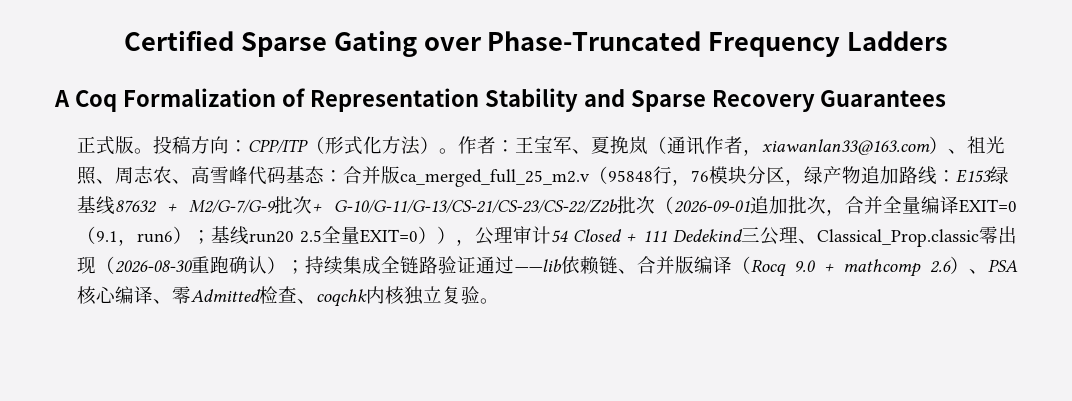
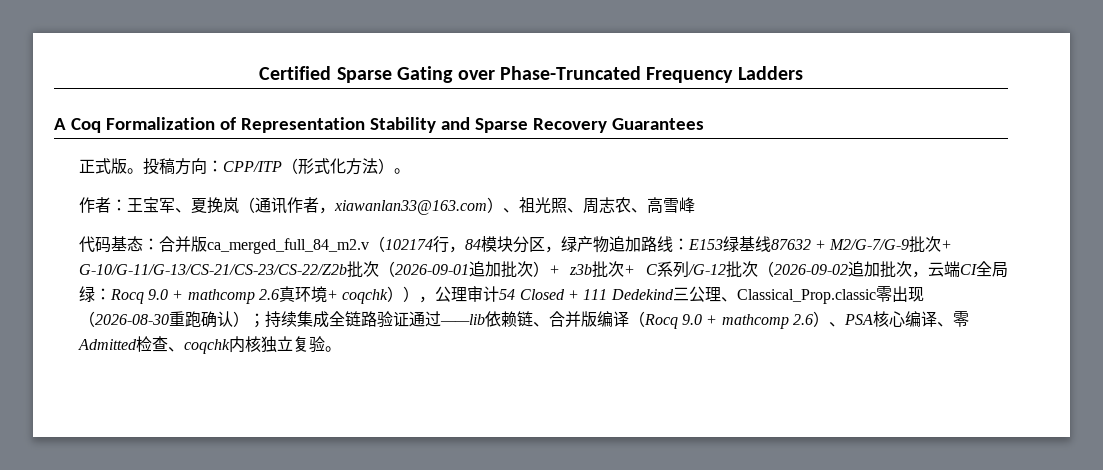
- CPP/ITP（形式化方法）。作者：
+ CPP/ITP（形式化方法）。
+ 作者：
- 王宝军、夏挽岚（通讯作者，xiawanlan33@163.com）、祖光照、周志农、高雪峰代码基态：
+ 王宝军、夏挽岚（通讯作者，xiawanlan33@163.com）、祖光照、周志农、高雪峰
+ 代码基态：
- 合并版ca_merged_full_25_m2.v（95848行，76模块分区，绿产物追加路线：
+ 合并版ca_merged_full_84_m2.v（102174行，84模块分区，绿产物追加路线：
- E153绿基线87632 + M2/G-7/G-9批次+ G-10/G-11/G-13/CS-21/CS-23/CS-22/Z2b批次（2026-09-01追加批次，合并全量编译EXIT=0（9.1，run6）；基线run20 2.5全量EXIT=0）），公理审计54 Closed + 111 Dedekind三公理、Classical_Prop.classic零出现（2026-08-30重跑确认）；
+ E153绿基线87632 + M2/G-7/G-9批次+ G-10/G-11/G-13/CS-21/CS-23/CS-22/Z2b批次（2026-09-01追加批次）+ z3b批次+ C系列/G-12批次（2026-09-02追加批次，云端CI全局绿：Rocq 9.0 + mathcomp 2.6真环境+ coqchk）），公理审计54 Closed + 111 Dedekind三公理、Classical_Prop.classic零出现（2026-08-30重跑确认）；

